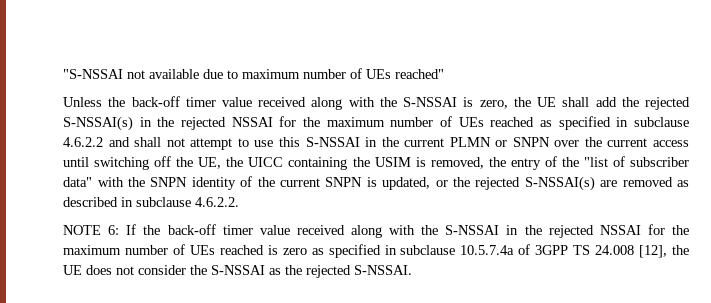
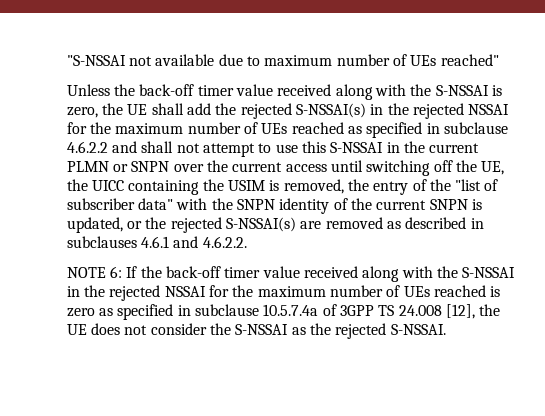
- Unless the back-off timer value received along with the S-NSSAI is zero, the UE shall add the rejected S-NSSAI(s) in the rejected NSSAI for the maximum number of UEs reached as specified in subclause 4.6.2.2 and shall not attempt to use this S-NSSAI in the current PLMN or SNPN over the current access until switching off the UE, the UICC containing the USIM is removed, the entry of the "list of subscriber data" with the SNPN identity of the current SNPN is updated, or the rejected S-NSSAI(s) are removed as described in subclause 4.6.2.2.
+ Unless the back-off timer value received along with the S-NSSAI is zero, the UE shall add the rejected S-NSSAI(s) in the rejected NSSAI for the maximum number of UEs reached as specified in subclause 4.6.2.2 and shall not attempt to use this S-NSSAI in the current PLMN or SNPN over the current access until switching off the UE, the UICC containing the USIM is removed, the entry of the "list of subscriber data" with the SNPN identity of the current SNPN is updated, or the rejected S-NSSAI(s) are removed as described in subclauses 4.6.1 and 4.6.2.2.

